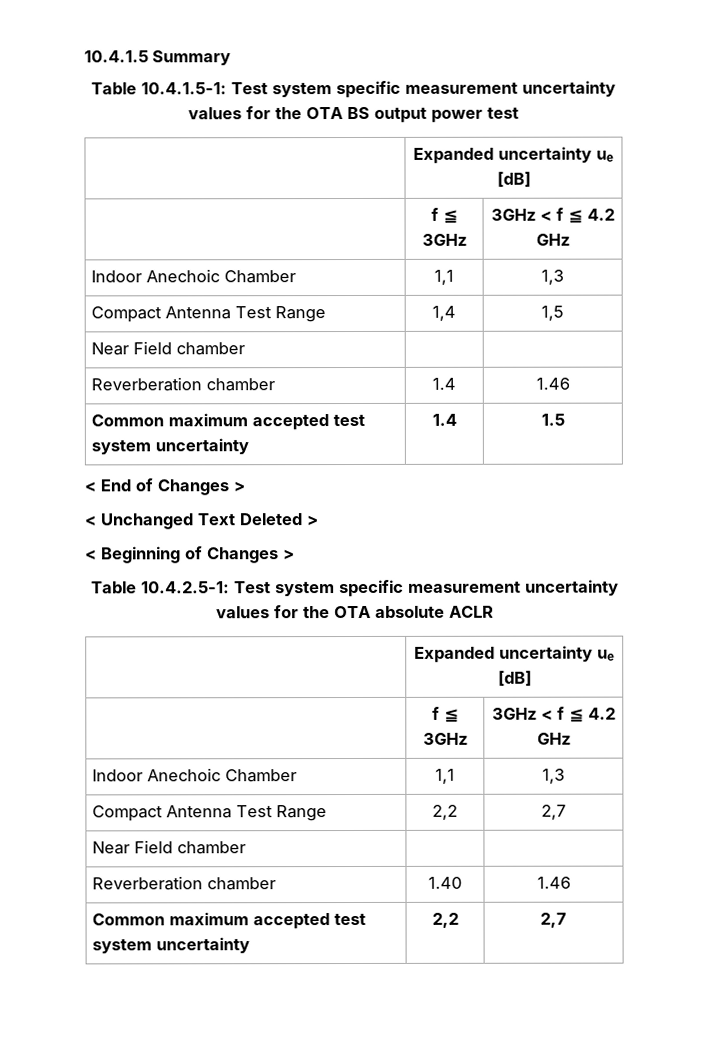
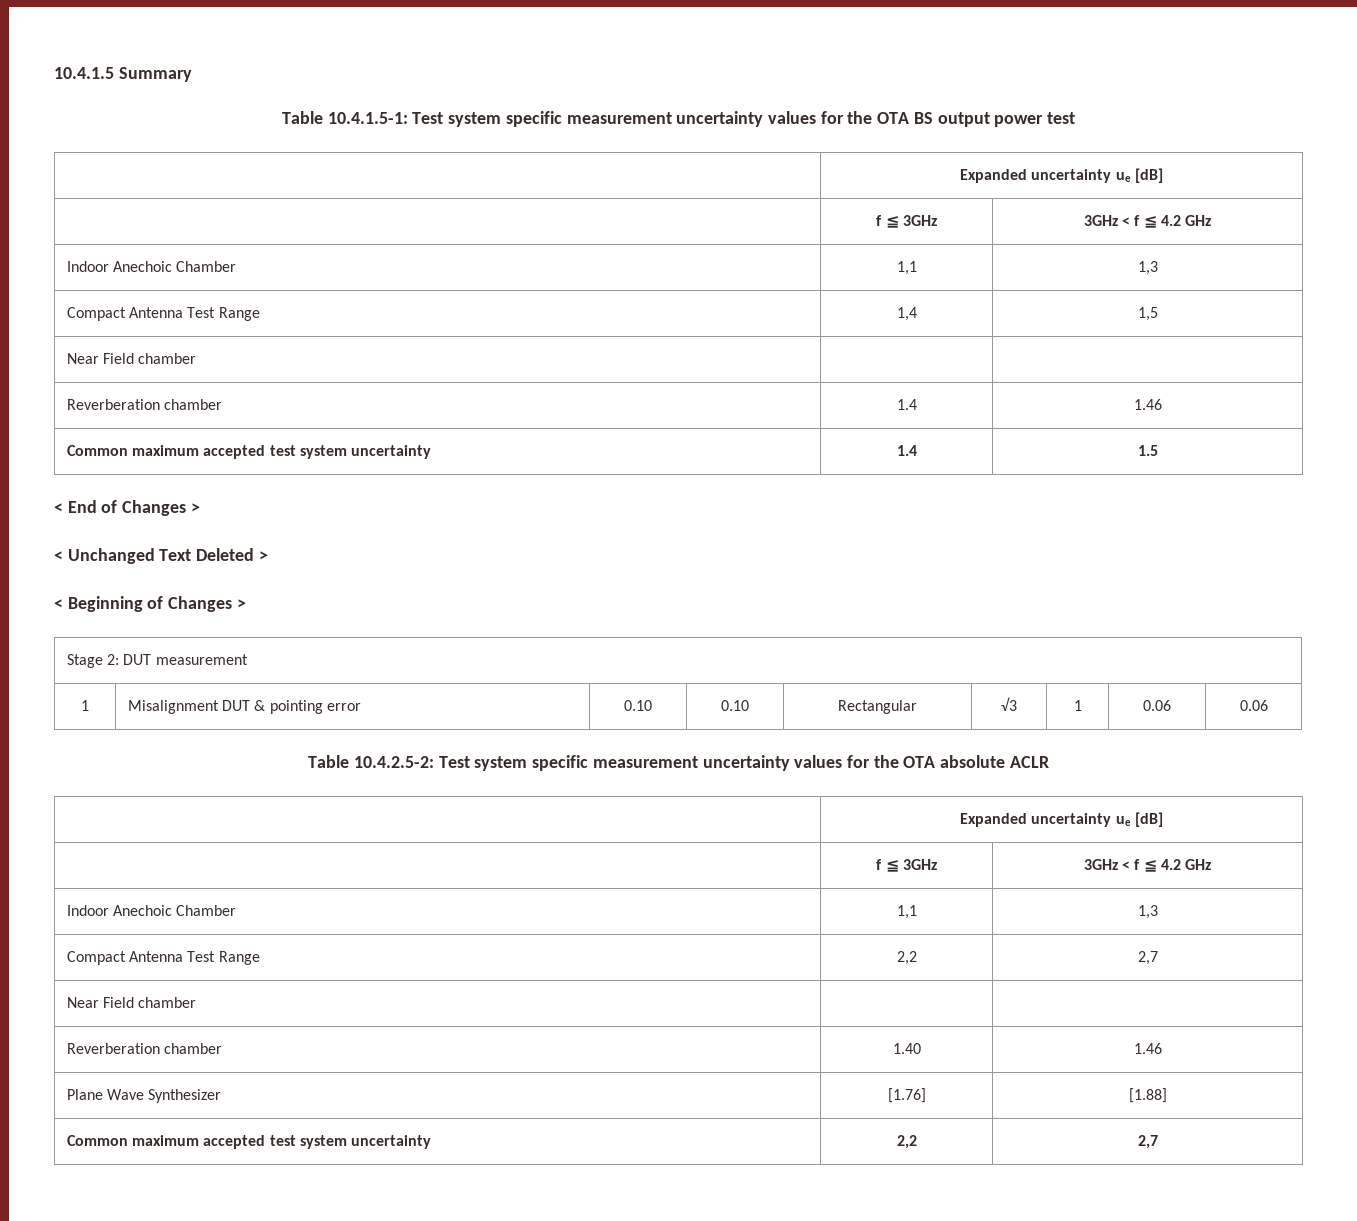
- Table 10.4.2.5-1: Test system specific measurement uncertainty values for the OTA absolute ACLR
+ Stage 2: DUT measurement
+ 1 | Misalignment DUT & pointing error | 0.10 | 0.10 | Rectangular | √3 | 1 | 0.06 | 0.06
+ Table 10.4.2.5-2: Test system specific measurement uncertainty values for the OTA absolute ACLR
+ Plane Wave Synthesizer | [1.76] | [1.88]

